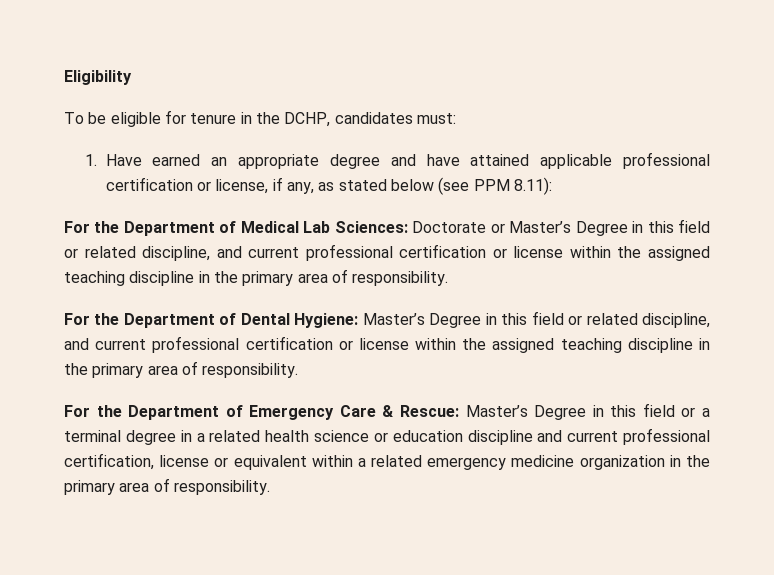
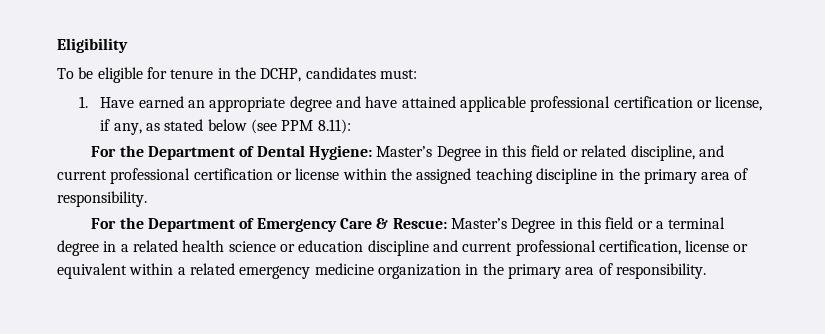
- For the Department of Medical Lab Sciences: Doctorate or Master’s Degree in this field or related discipline, and current professional certification or license within the assigned teaching discipline in the primary area of responsibility.

